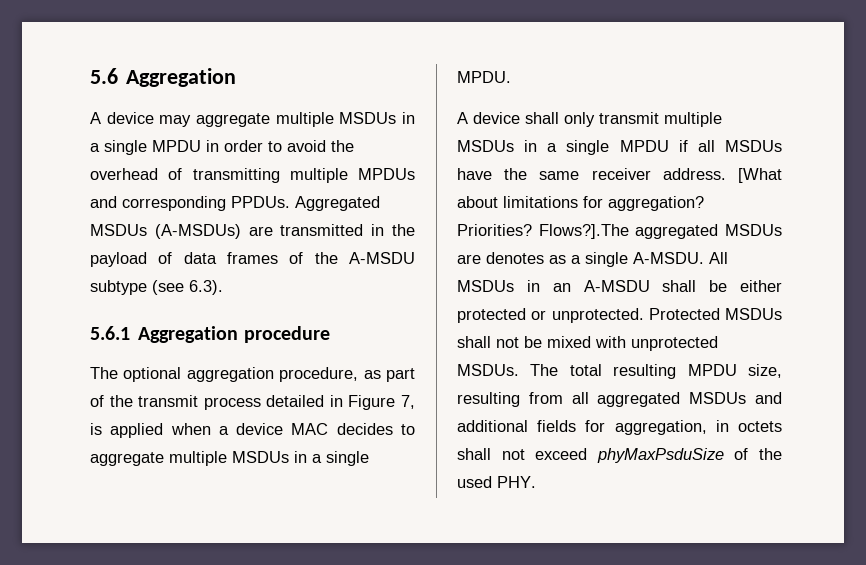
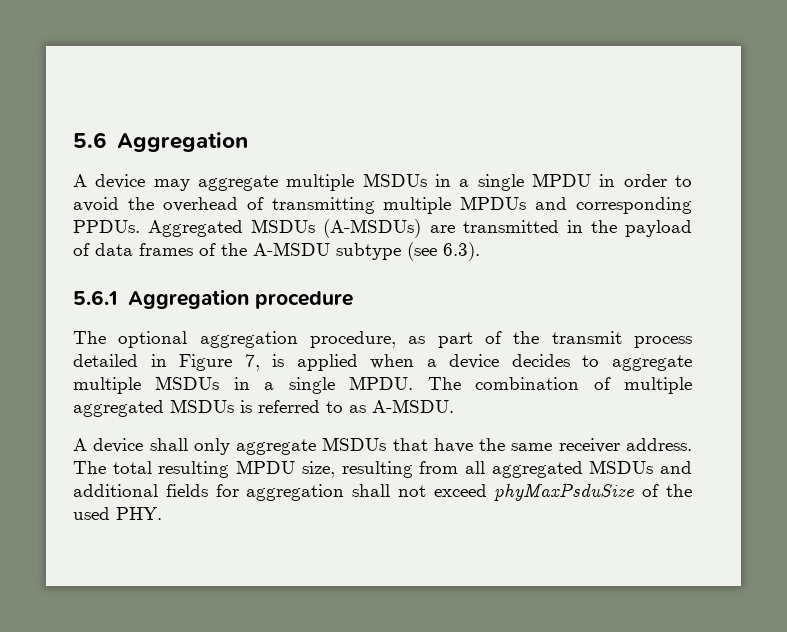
- The optional aggregation procedure, as part of the transmit process detailed in Figure 7, is applied when a device MAC decides to aggregate multiple MSDUs in a single MPDU.
- A device shall only transmit multiple MSDUs in a single MPDU if all MSDUs have the same receiver address.
+ The optional aggregation procedure, as part of the transmit process detailed in Figure 7, is applied when a device decides to aggregate multiple MSDUs in a single MPDU. The combination of multiple aggregated MSDUs is referred to as A-MSDU.
+ A device shall only aggregate MSDUs that have the same receiver address.
- [What about limitations for aggregation? Priorities? Flows?].The aggregated MSDUs are denotes as a single A-MSDU. All MSDUs in an A-MSDU shall be either protected or unprotected. Protected MSDUs shall not be mixed with unprotected MSDUs.
- The total resulting MPDU size, resulting from all aggregated MSDUs and additional fields for aggregation, in octets shall not exceed phyMaxPsduSize of the used PHY.
+ The total resulting MPDU size, resulting from all aggregated MSDUs and additional fields for aggregation shall not exceed phyMaxPsduSize of the used PHY.

